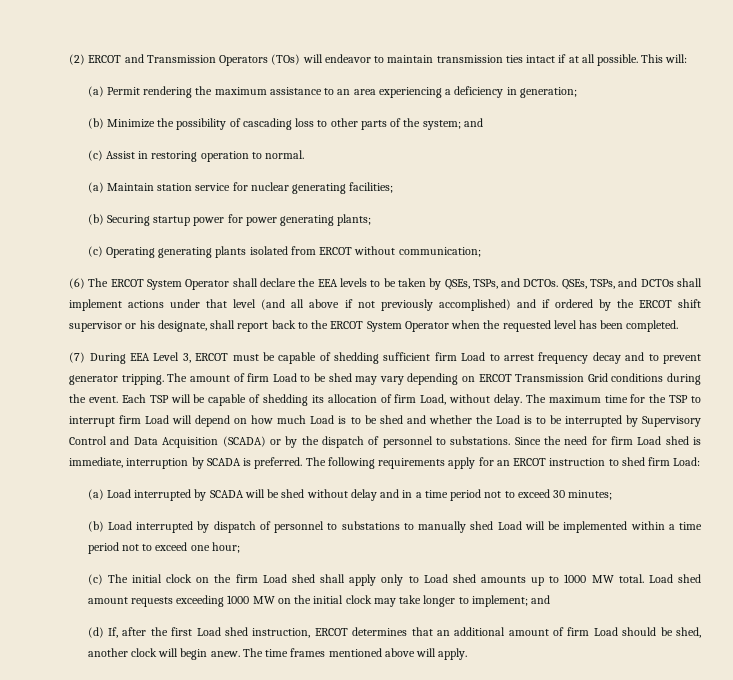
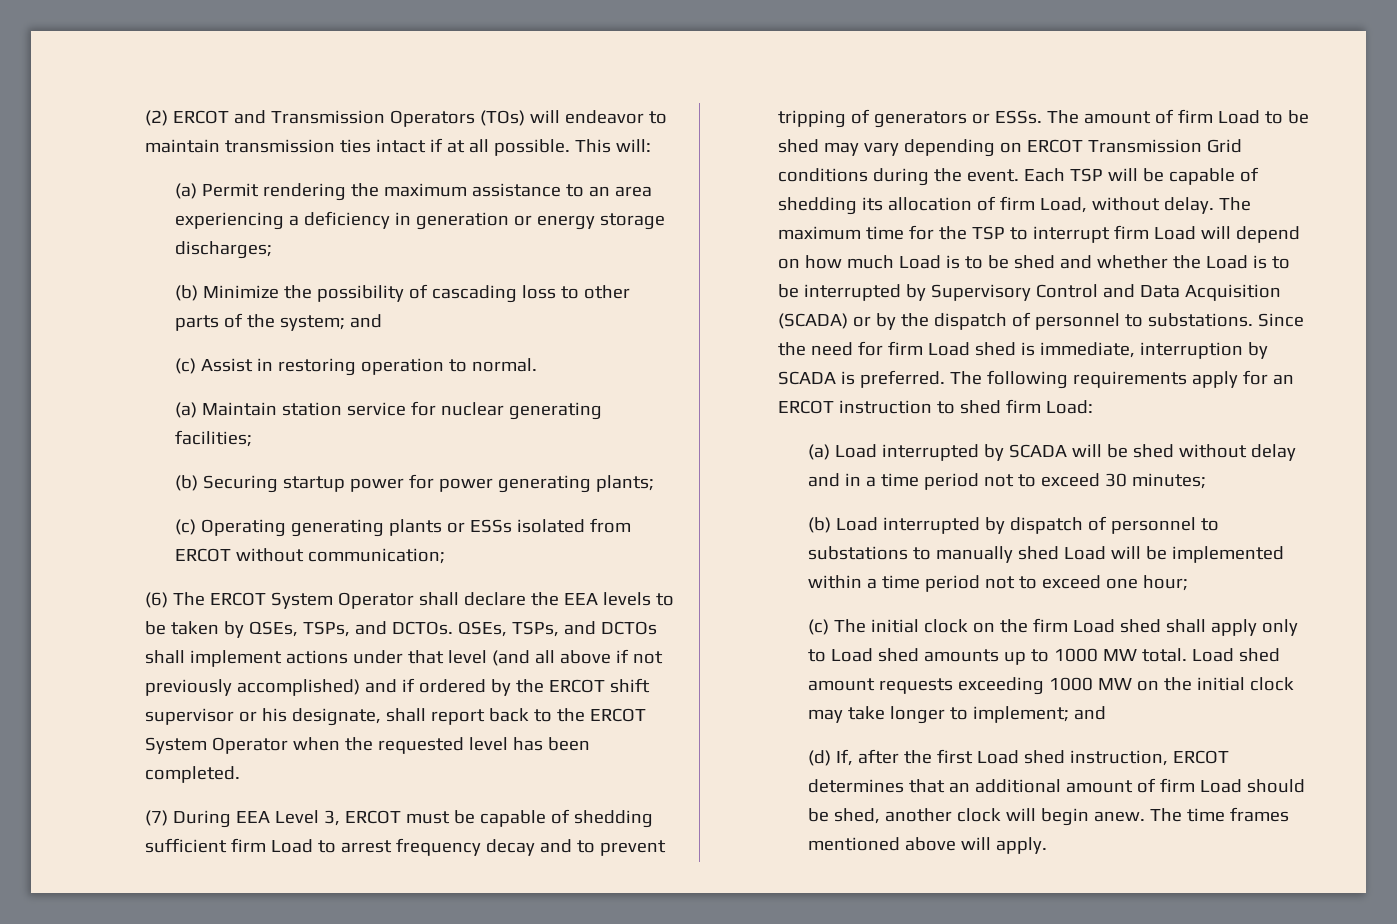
- (a) Permit rendering the maximum assistance to an area experiencing a deficiency in generation;
+ (a) Permit rendering the maximum assistance to an area experiencing a deficiency in generation or energy storage discharges;
- (c) Operating generating plants isolated from ERCOT without communication;
+ (c) Operating generating plants or ESSs isolated from ERCOT without communication;
- (7) During EEA Level 3, ERCOT must be capable of shedding sufficient firm Load to arrest frequency decay and to prevent generator tripping.
+ (7) During EEA Level 3, ERCOT must be capable of shedding sufficient firm Load to arrest frequency decay and to prevent tripping of generators or ESSs.

